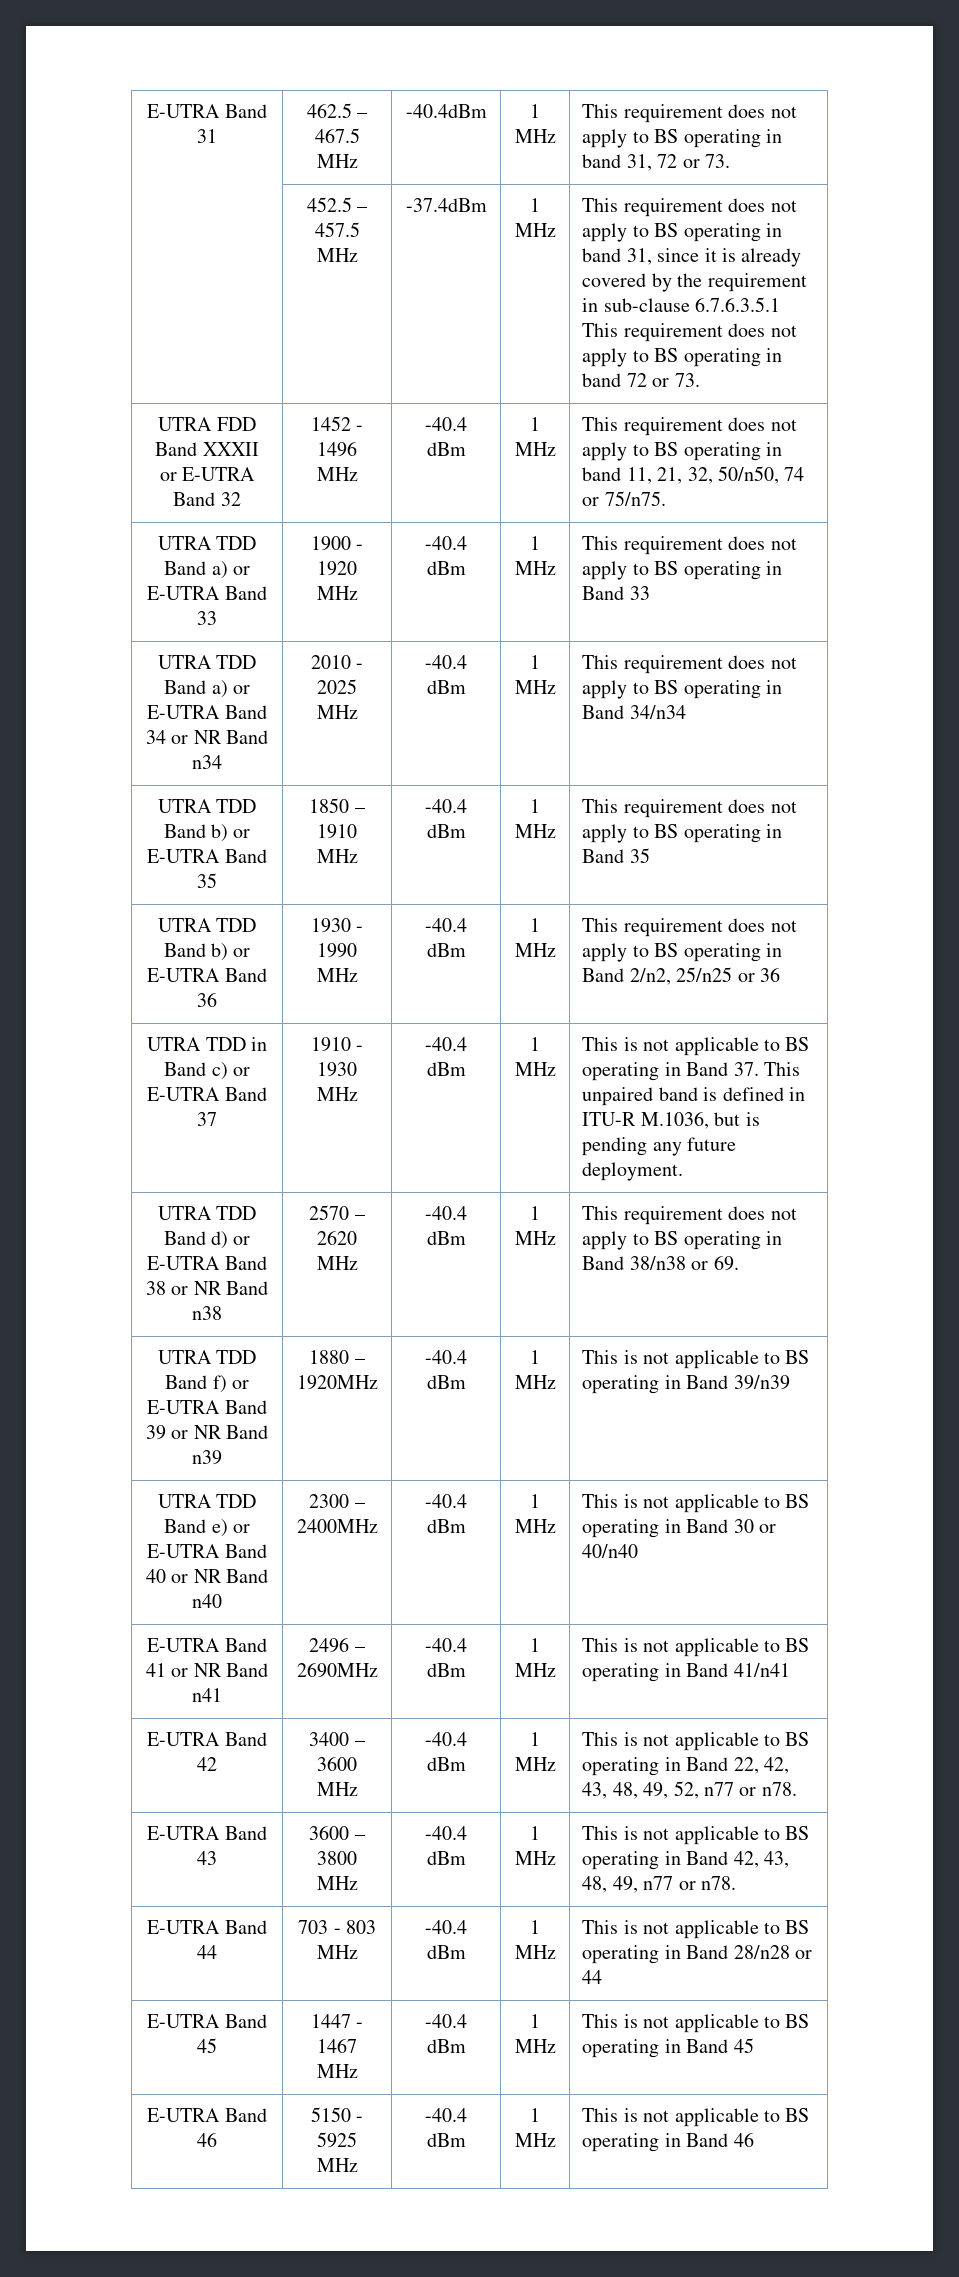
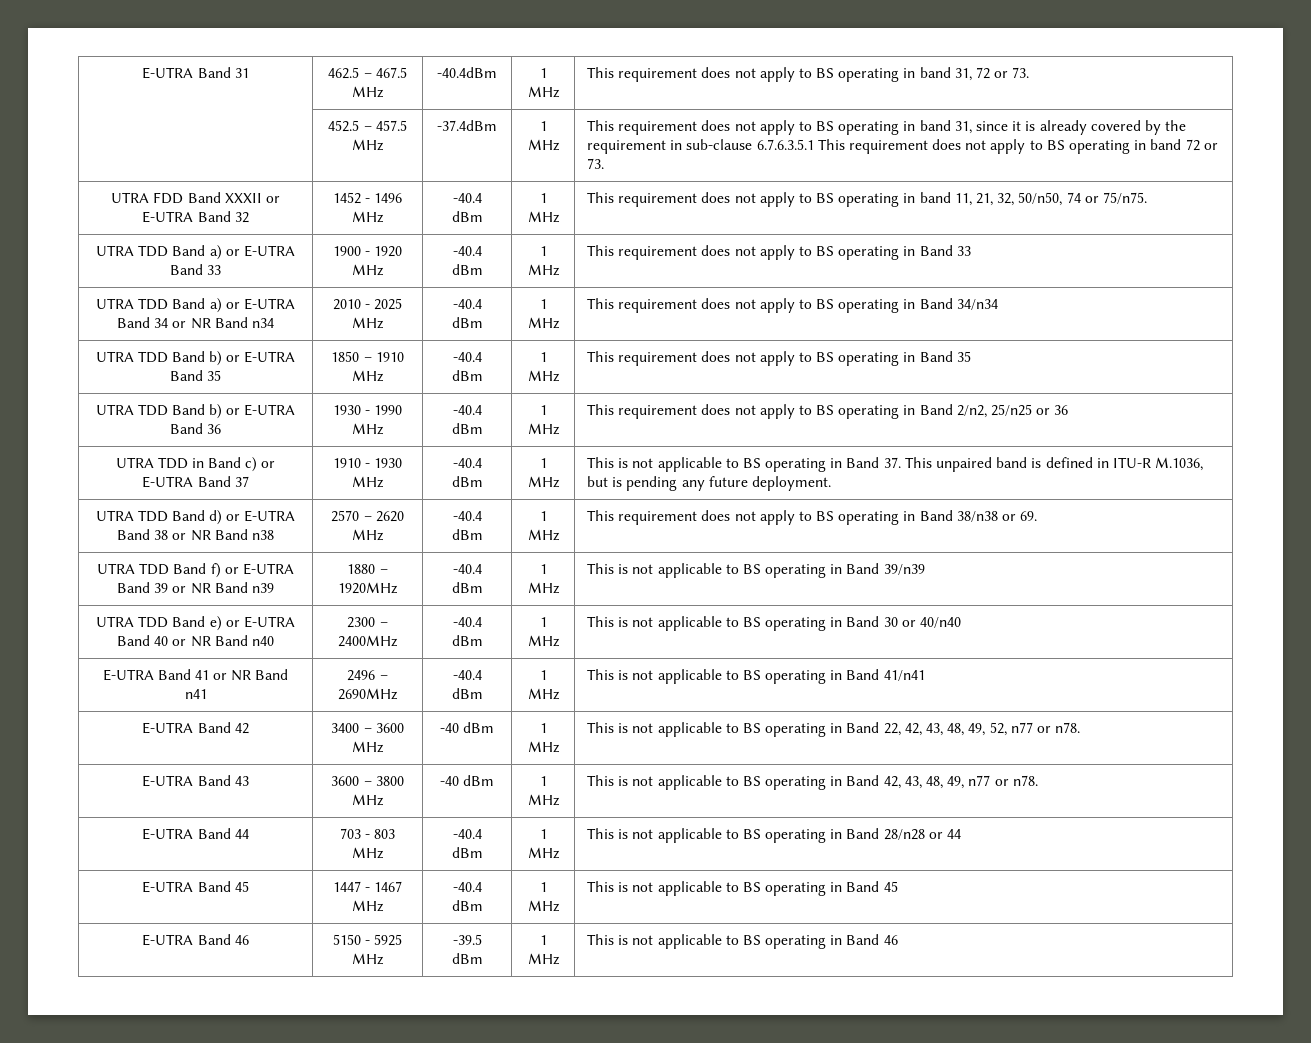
- E-UTRA Band 42 | 3400 – 3600 MHz | -40.4 dBm | 1 MHz | This is not applicable to BS operating in Band 22, 42, 43, 48, 49, 52, n77 or n78.
+ E-UTRA Band 42 | 3400 – 3600 MHz | -40 dBm | 1 MHz | This is not applicable to BS operating in Band 22, 42, 43, 48, 49, 52, n77 or n78.
- E-UTRA Band 43 | 3600 – 3800 MHz | -40.4 dBm | 1 MHz | This is not applicable to BS operating in Band 42, 43, 48, 49, n77 or n78.
+ E-UTRA Band 43 | 3600 – 3800 MHz | -40 dBm | 1 MHz | This is not applicable to BS operating in Band 42, 43, 48, 49, n77 or n78.
- E-UTRA Band 46 | 5150 - 5925 MHz | -40.4 dBm | 1 MHz | This is not applicable to BS operating in Band 46
+ E-UTRA Band 46 | 5150 - 5925 MHz | -39.5 dBm | 1 MHz | This is not applicable to BS operating in Band 46

